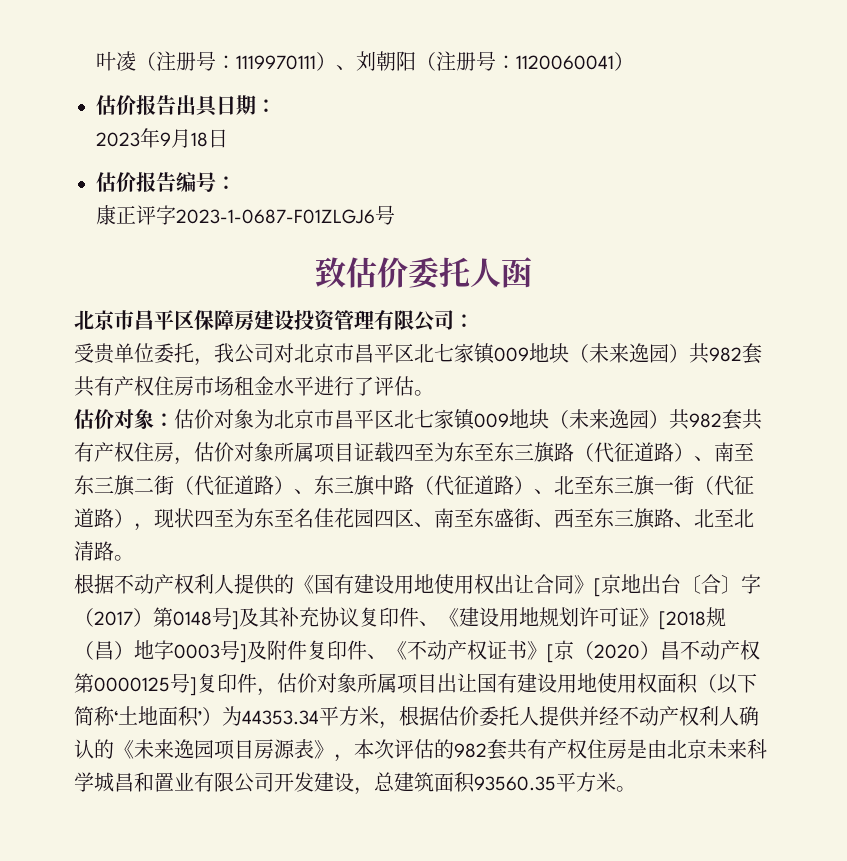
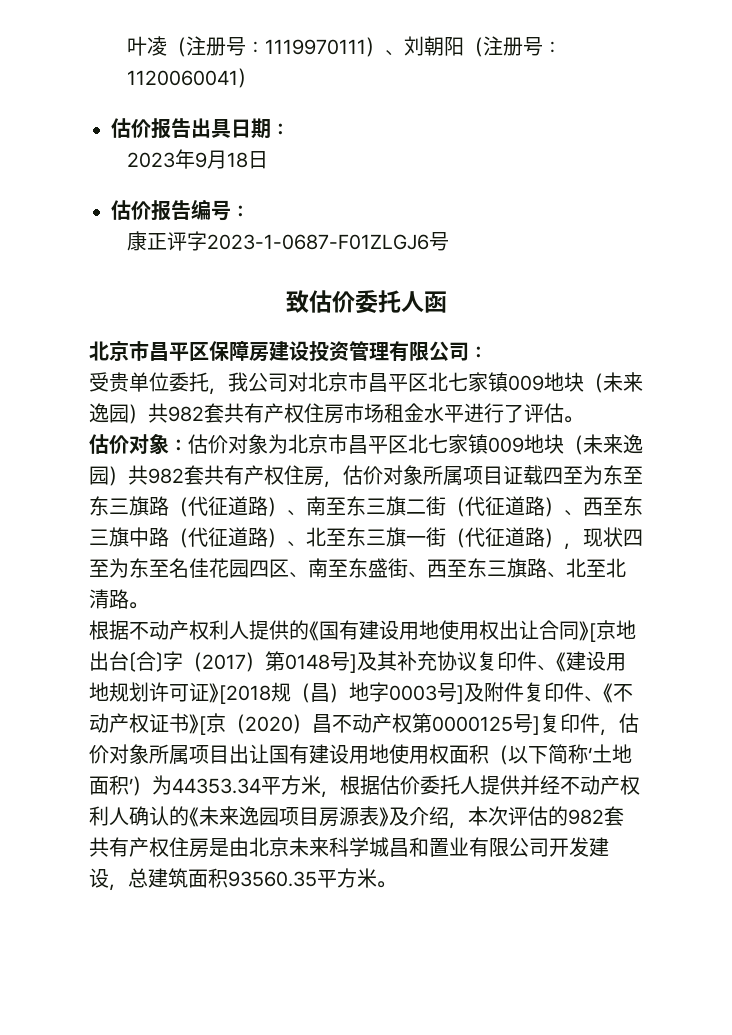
- 估价对象为北京市昌平区北七家镇009地块（未来逸园）共982套共有产权住房，估价对象所属项目证载四至为东至东三旗路（代征道路）、南至东三旗二街（代征道路）、东三旗中路（代征道路）、北至东三旗一街（代征道路），现状四至为东至名佳花园四区、南至东盛街、西至东三旗路、北至北清路。
+ 估价对象为北京市昌平区北七家镇009地块（未来逸园）共982套共有产权住房，估价对象所属项目证载四至为东至东三旗路（代征道路）、南至东三旗二街（代征道路）、西至东三旗中路（代征道路）、北至东三旗一街（代征道路），现状四至为东至名佳花园四区、南至东盛街、西至东三旗路、北至北清路。
- 根据不动产权利人提供的《国有建设用地使用权出让合同》[京地出台〔合〕字（2017）第0148号]及其补充协议复印件、《建设用地规划许可证》[2018规（昌）地字0003号]及附件复印件、《不动产权证书》[京（2020）昌不动产权第0000125号]复印件，估价对象所属项目出让国有建设用地使用权面积（以下简称‘土地面积’）为44353.34平方米，根据估价委托人提供并经不动产权利人确认的《未来逸园项目房源表》，本次评估的982套共有产权住房是由北京未来科学城昌和置业有限公司开发建设，总建筑面积93560.35平方米。
+ 根据不动产权利人提供的《国有建设用地使用权出让合同》[京地出台〔合〕字（2017）第0148号]及其补充协议复印件、《建设用地规划许可证》[2018规（昌）地字0003号]及附件复印件、《不动产权证书》[京（2020）昌不动产权第0000125号]复印件，估价对象所属项目出让国有建设用地使用权面积（以下简称‘土地面积’）为44353.34平方米，根据估价委托人提供并经不动产权利人确认的《未来逸园项目房源表》及介绍，本次评估的982套共有产权住房是由北京未来科学城昌和置业有限公司开发建设，总建筑面积93560.35平方米。

